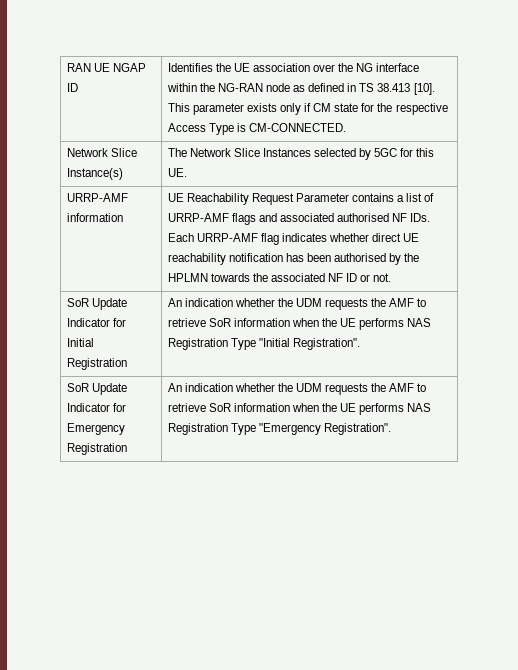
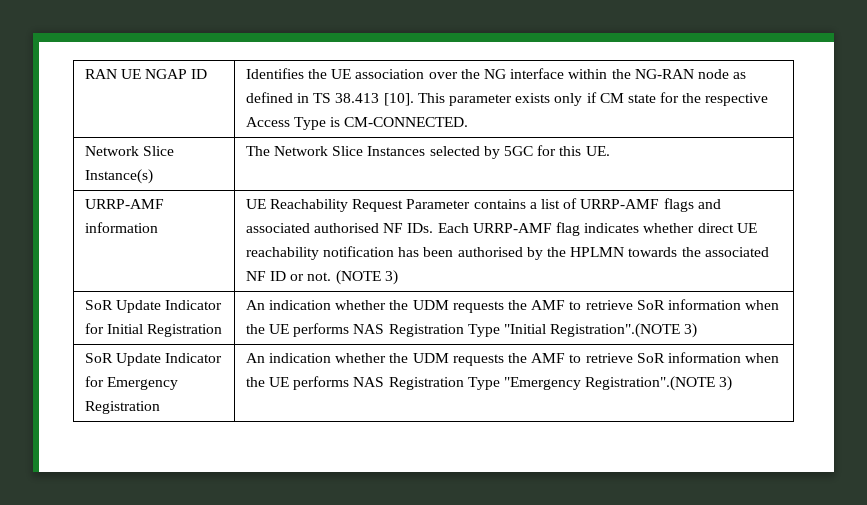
+ (NOTE 3)
- SoR Update Indicator for Initial Registration | An indication whether the UDM requests the AMF to retrieve SoR information when the UE performs NAS Registration Type "Initial Registration".
+ SoR Update Indicator for Initial Registration | An indication whether the UDM requests the AMF to retrieve SoR information when the UE performs NAS Registration Type "Initial Registration".(NOTE 3)
- SoR Update Indicator for Emergency Registration | An indication whether the UDM requests the AMF to retrieve SoR information when the UE performs NAS Registration Type "Emergency Registration".
+ SoR Update Indicator for Emergency Registration | An indication whether the UDM requests the AMF to retrieve SoR information when the UE performs NAS Registration Type "Emergency Registration".(NOTE 3)

